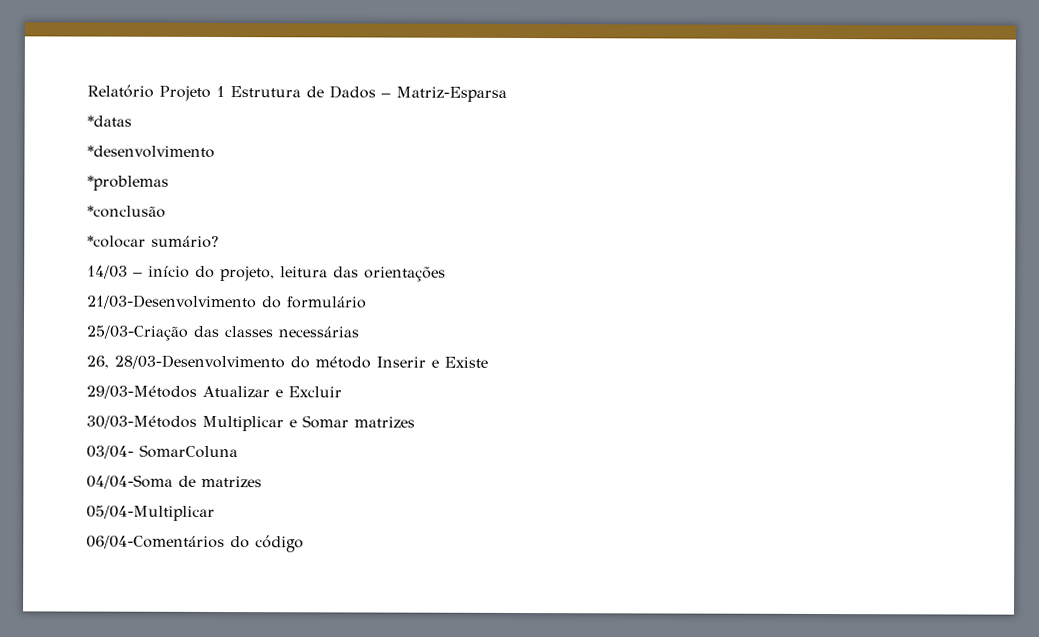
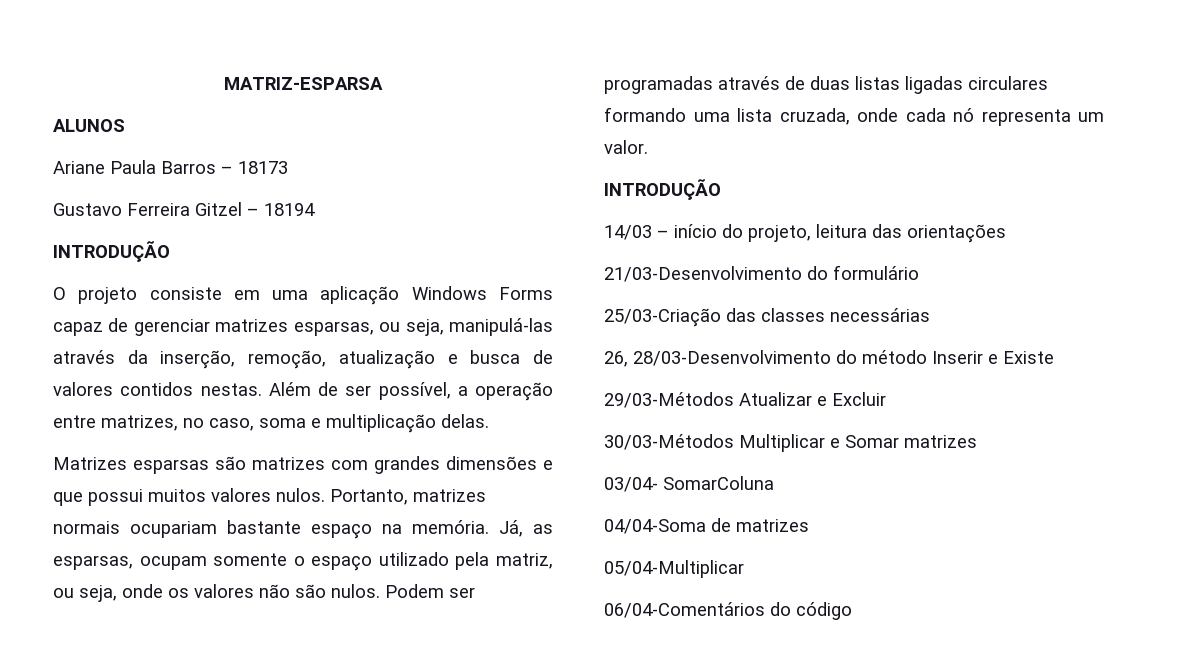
- Relatório Projeto 1 Estrutura de Dados – Matriz-Esparsa
- *datas
- *desenvolvimento
- *problemas
- *conclusão
- *colocar sumário?
+ MATRIZ-ESPARSA
+ ALUNOS
+ Ariane Paula Barros – 18173
+ Gustavo Ferreira Gitzel – 18194
+ INTRODUÇÃO
+ O projeto consiste em uma aplicação Windows Forms capaz de gerenciar matrizes esparsas, ou seja, manipulá-las através da inserção, remoção, atualização e busca de valores contidos nestas. Além de ser possível, a operação entre matrizes, no caso, soma e multiplicação delas.
+ Matrizes esparsas são matrizes com grandes dimensões e que possui muitos valores nulos. Portanto, matrizes normais ocupariam bastante espaço na memória. Já, as esparsas, ocupam somente o espaço utilizado pela matriz, ou seja, onde os valores não são nulos. Podem ser programadas através de duas listas ligadas circulares formando uma lista cruzada, onde cada nó representa um valor.
+ INTRODUÇÃO

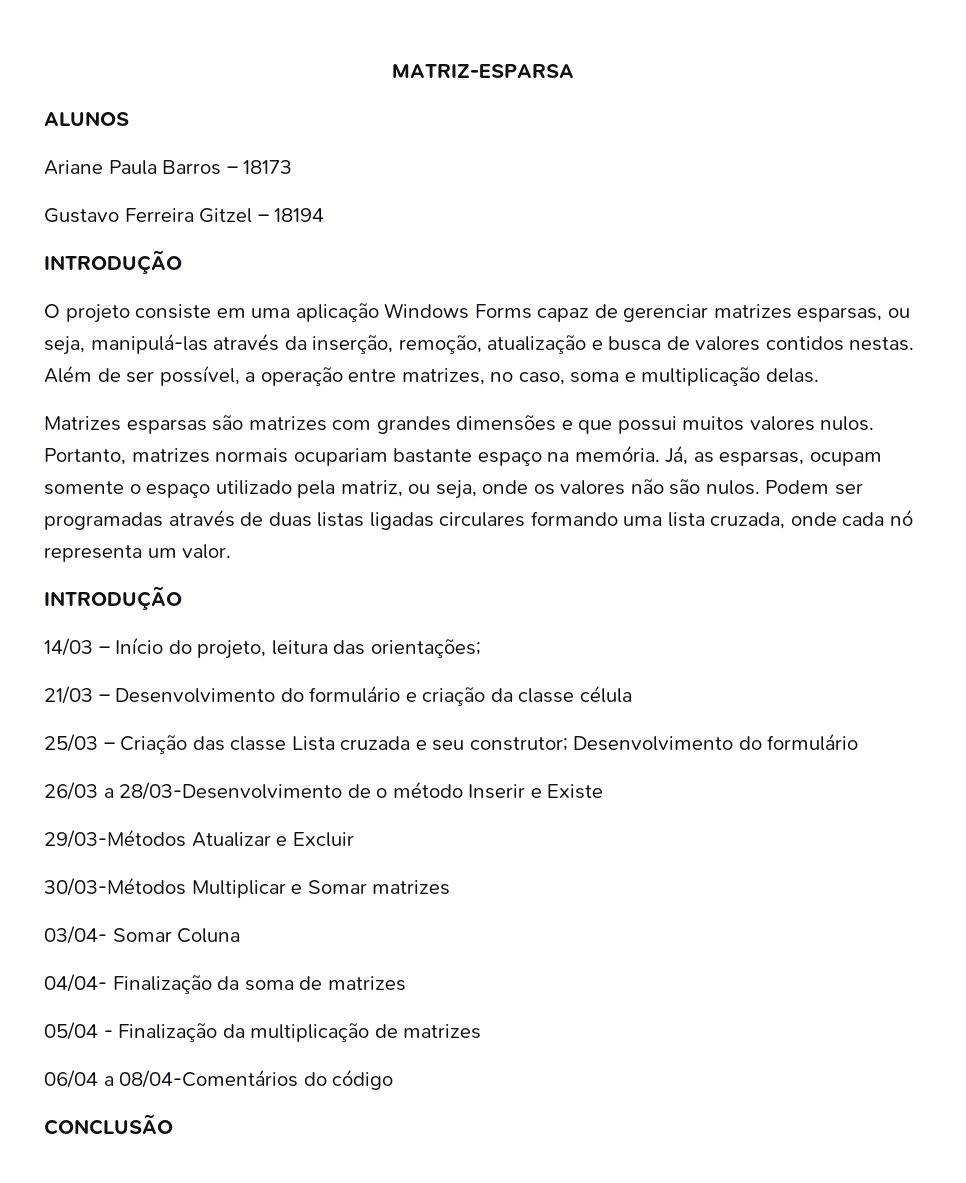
- 14/03 – início do projeto, leitura das orientações
- 21/03-Desenvolvimento do formulário
- 25/03-Criação das classes necessárias
- 26, 28/03-Desenvolvimento do método Inserir e Existe
+ 14/03 – Início do projeto, leitura das orientações;
+ 21/03 – Desenvolvimento do formulário e criação da classe célula
+ 25/03 – Criação das classe Lista cruzada e seu construtor; Desenvolvimento do formulário
+ 26/03 a 28/03-Desenvolvimento de o método Inserir e Existe
- 03/04- SomarColuna
- 04/04-Soma de matrizes
- 05/04-Multiplicar
- 06/04-Comentários do código
+ 03/04- Somar Coluna
+ 04/04- Finalização da soma de matrizes
+ 05/04 - Finalização da multiplicação de matrizes
+ 06/04 a 08/04-Comentários do código
+ CONCLUSÃO

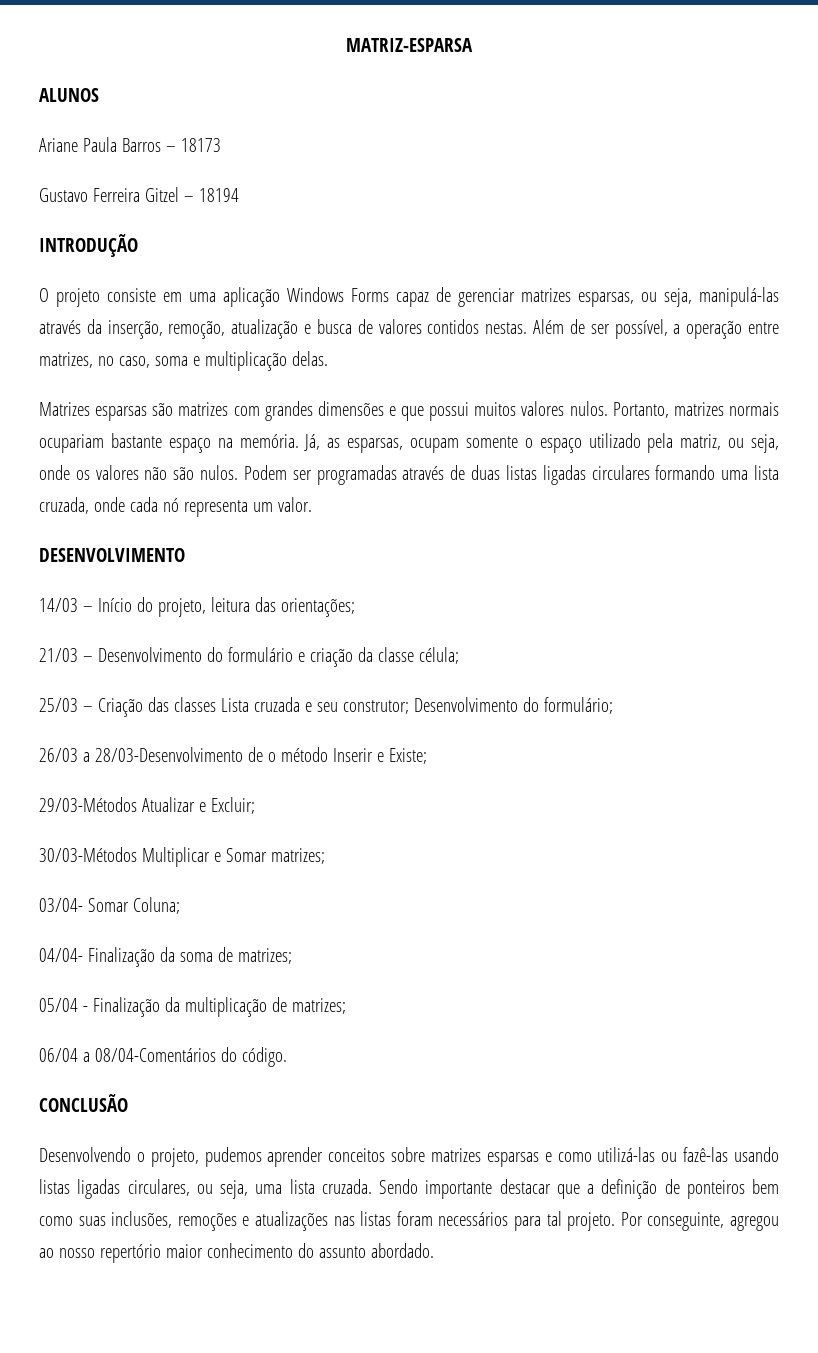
  Podem ser programadas através de duas listas ligadas circulares formando uma lista cruzada, onde cada nó representa um valor.
- INTRODUÇÃO
+ DESENVOLVIMENTO
- 21/03 – Desenvolvimento do formulário e criação da classe célula
+ 21/03 – Desenvolvimento do formulário e criação da classe célula;
- 25/03 – Criação das classe Lista cruzada e seu construtor; Desenvolvimento do formulário
+ 25/03 – Criação das classes Lista cruzada e seu construtor; Desenvolvimento do formulário;
- 26/03 a 28/03-Desenvolvimento de o método Inserir e Existe
+ 26/03 a 28/03-Desenvolvimento de o método Inserir e Existe;
- 29/03-Métodos Atualizar e Excluir
+ 29/03-Métodos Atualizar e Excluir;
- 30/03-Métodos Multiplicar e Somar matrizes
+ 30/03-Métodos Multiplicar e Somar matrizes;
- 03/04- Somar Coluna
+ 03/04- Somar Coluna;
- 04/04- Finalização da soma de matrizes
+ 04/04- Finalização da soma de matrizes;
- 05/04 - Finalização da multiplicação de matrizes
+ 05/04 - Finalização da multiplicação de matrizes;
- 06/04 a 08/04-Comentários do código
+ 06/04 a 08/04-Comentários do código.
+ Desenvolvendo o projeto, pudemos aprender conceitos sobre matrizes esparsas e como utilizá-las ou fazê-las usando listas ligadas circulares, ou seja, uma lista cruzada. Sendo importante destacar que a definição de ponteiros bem como suas inclusões, remoções e atualizações nas listas foram necessários para tal projeto. Por conseguinte, agregou ao nosso repertório maior conhecimento do assunto abordado.

